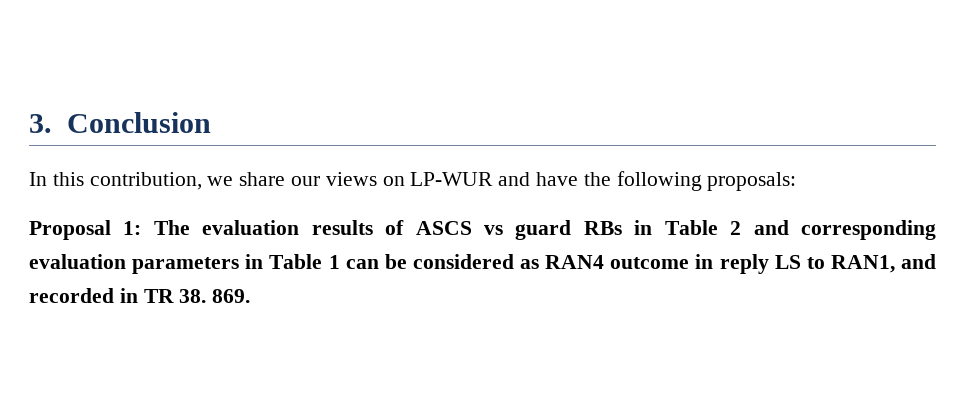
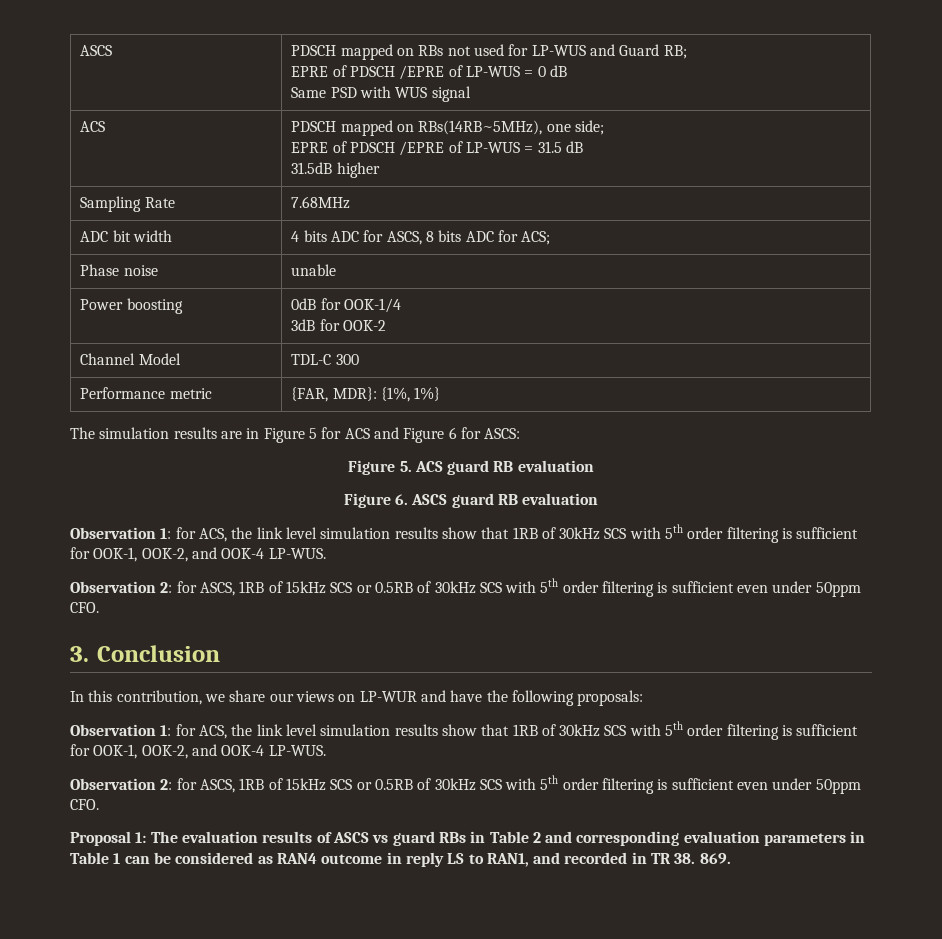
+ ASCS | PDSCH mapped on RBs not used for LP-WUS and Guard RB;
+ EPRE of PDSCH /EPRE of LP-WUS = 0 dB
+ Same PSD with WUS signal
+ ACS | PDSCH mapped on RBs(14RB~5MHz), one side;
+ EPRE of PDSCH /EPRE of LP-WUS = 31.5 dB
+ 31.5dB higher
+ Sampling Rate | 7.68MHz
+ ADC bit width | 4 bits ADC for ASCS, 8 bits ADC for ACS;
+ Phase noise | unable
+ Power boosting | 0dB for OOK-1/4
+ 3dB for OOK-2
+ Channel Model | TDL-C 300
+ Performance metric | {FAR, MDR}: {1%, 1%}
+ The simulation results are in Figure 5 for ACS and Figure 6 for ASCS:
+ Figure 5. ACS guard RB evaluation
+ Figure 6. ASCS guard RB evaluation
+ Observation 1: for ACS, the link level simulation results show that 1RB of 30kHz SCS with 5th order filtering is sufficient for OOK-1, OOK-2, and OOK-4 LP-WUS.
+ Observation 2: for ASCS, 1RB of 15kHz SCS or 0.5RB of 30kHz SCS with 5th order filtering is sufficient even under 50ppm CFO.
  In this contribution, we share our views on LP-WUR and have the following proposals:
+ Observation 1: for ACS, the link level simulation results show that 1RB of 30kHz SCS with 5th order filtering is sufficient for OOK-1, OOK-2, and OOK-4 LP-WUS.
+ Observation 2: for ASCS, 1RB of 15kHz SCS or 0.5RB of 30kHz SCS with 5th order filtering is sufficient even under 50ppm CFO.

